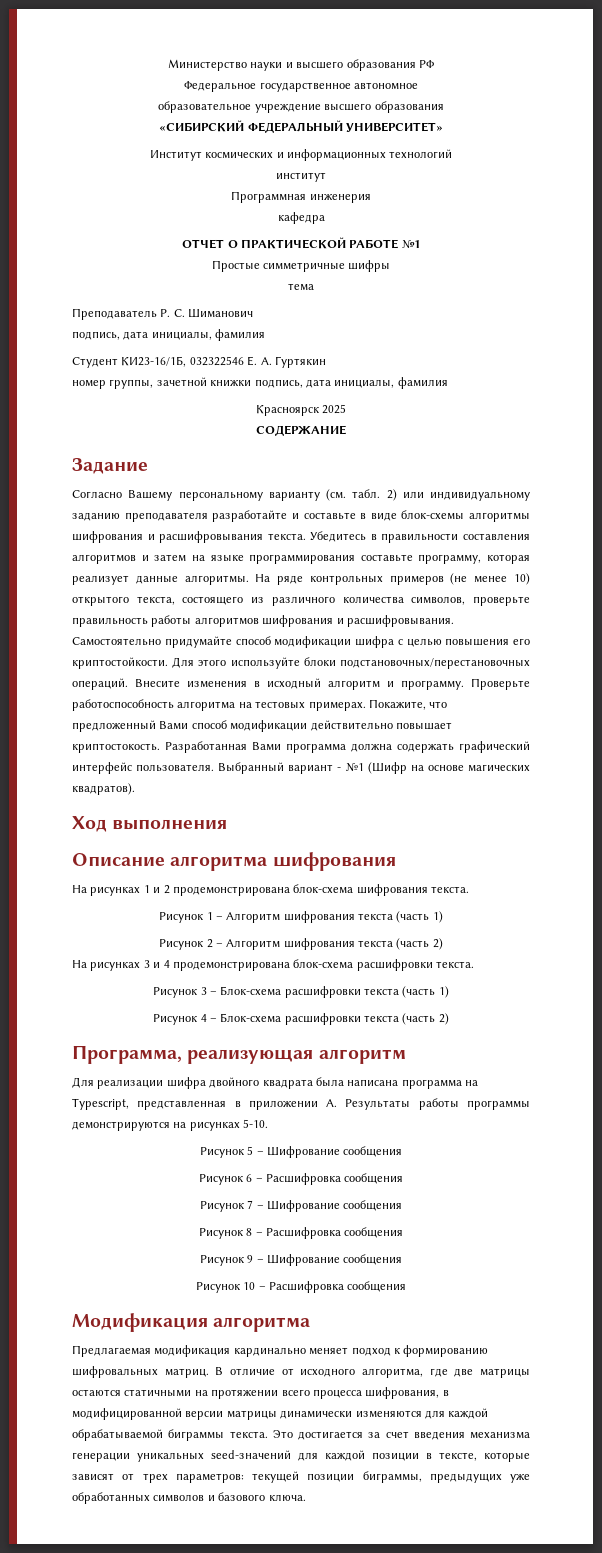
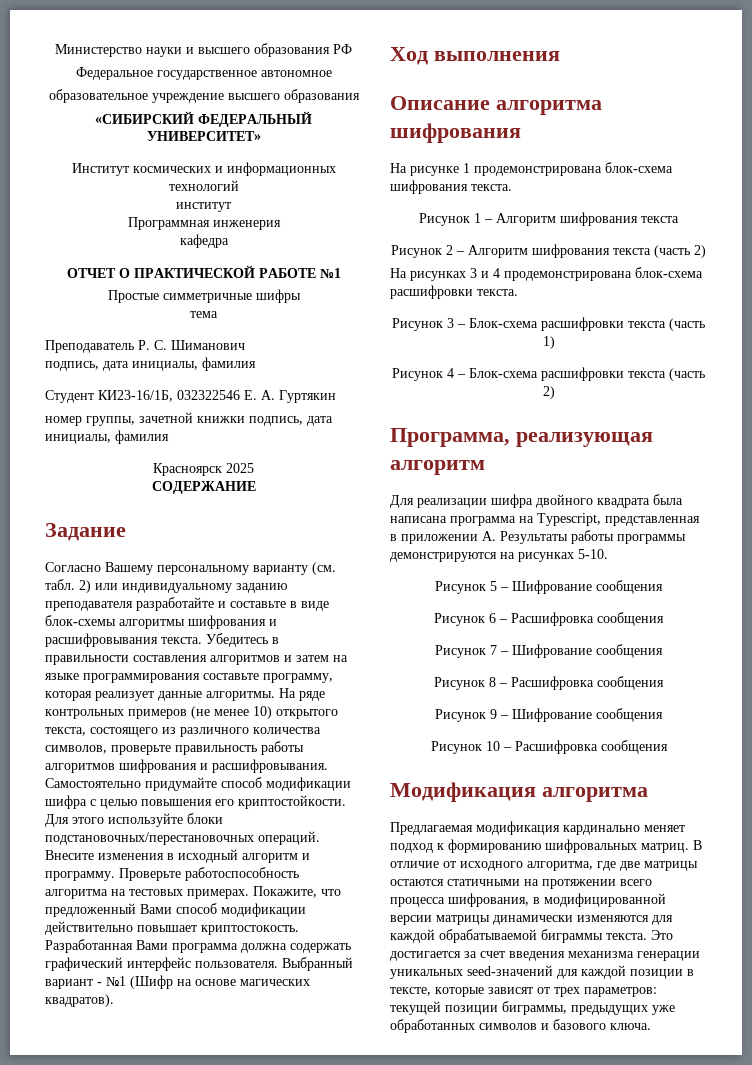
- На рисунках 1 и 2 продемонстрирована блок-схема шифрования текста.
+ На рисунке 1 продемонстрирована блок-схема шифрования текста.
- Рисунок 1 – Алгоритм шифрования текста (часть 1)
+ Рисунок 1 – Алгоритм шифрования текста

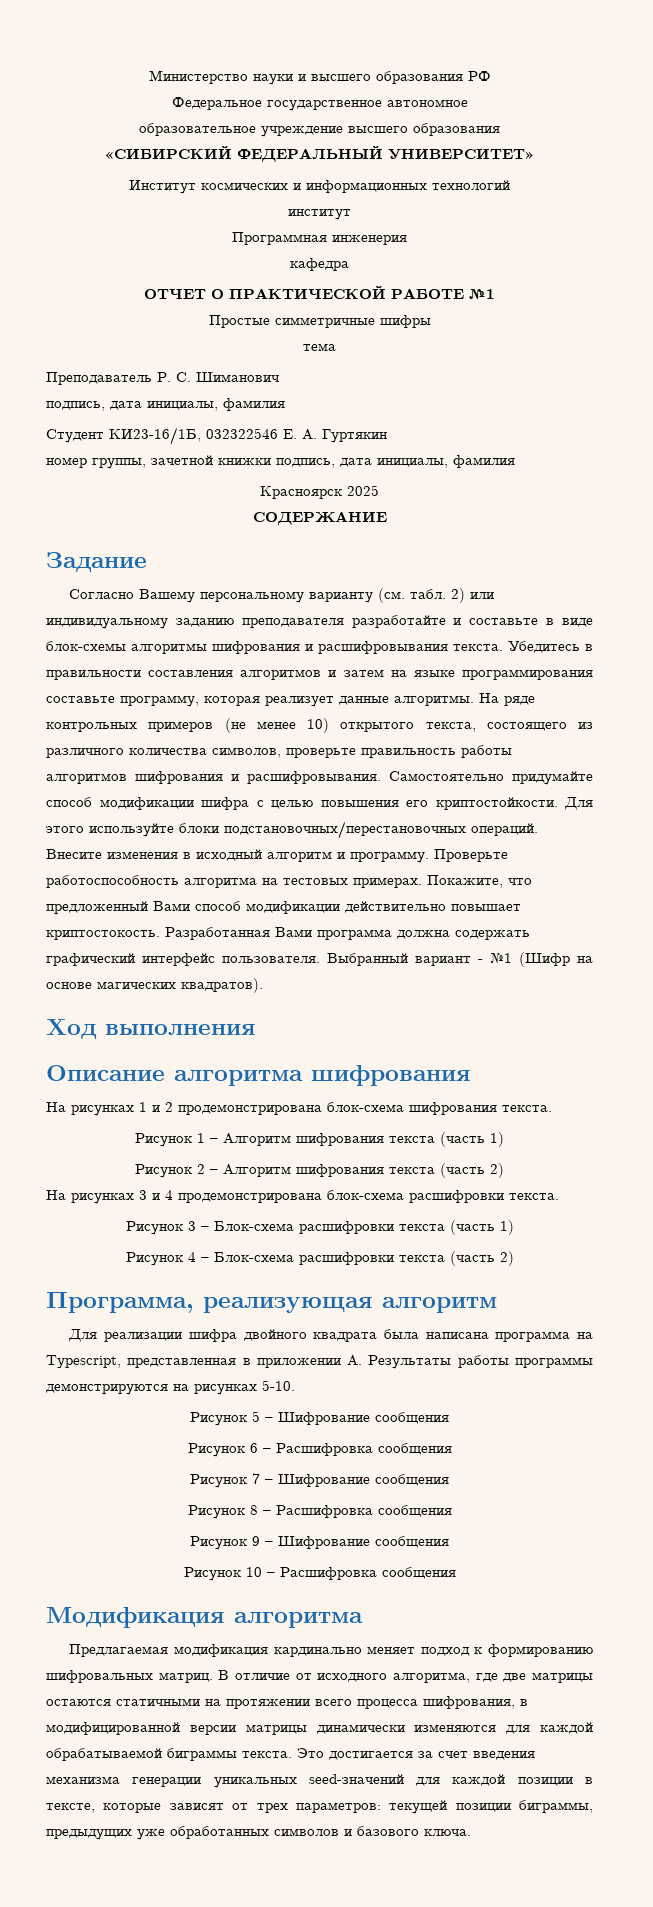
- На рисунке 1 продемонстрирована блок-схема шифрования текста.
+ На рисунках 1 и 2 продемонстрирована блок-схема шифрования текста.
- Рисунок 1 – Алгоритм шифрования текста
+ Рисунок 1 – Алгоритм шифрования текста (часть 1)

